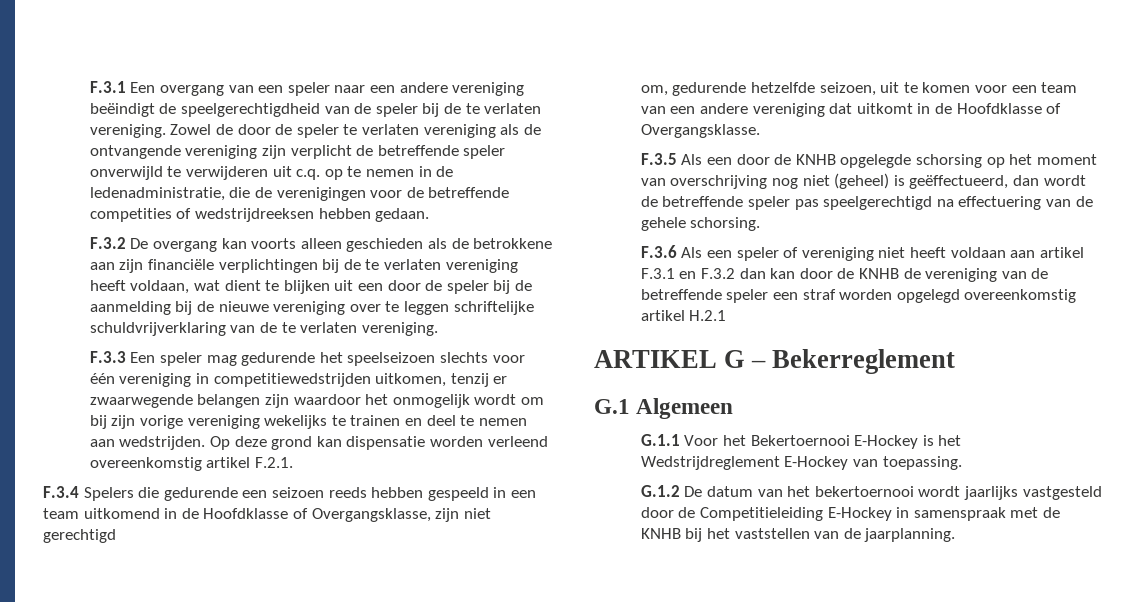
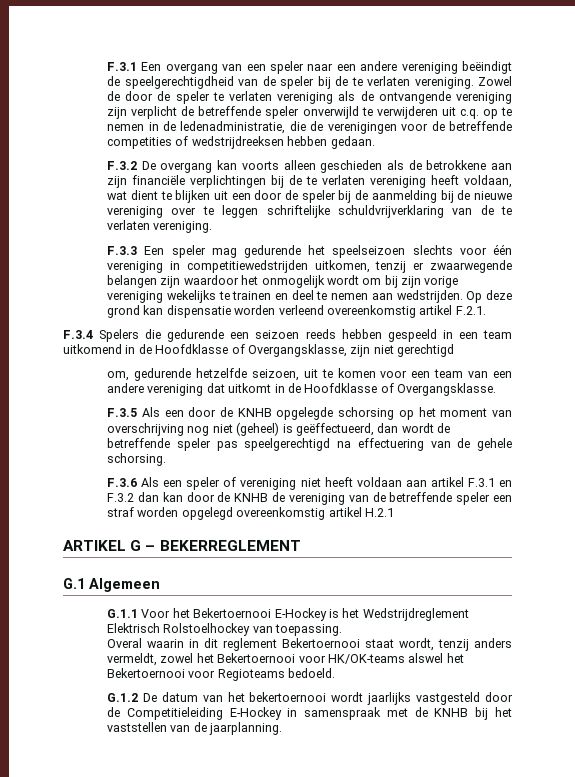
- ARTIKEL G – Bekerreglement
+ ARTIKEL G – BEKERREGLEMENT
- G.1.1 Voor het Bekertoernooi E-Hockey is het Wedstrijdreglement E-Hockey van toepassing.
+ G.1.1 Voor het Bekertoernooi E-Hockey is het Wedstrijdreglement Elektrisch Rolstoelhockey van toepassing.
+ Overal waarin in dit reglement Bekertoernooi staat wordt, tenzij anders vermeldt, zowel het Bekertoernooi voor HK/OK-teams alswel het Bekertoernooi voor Regioteams bedoeld.

